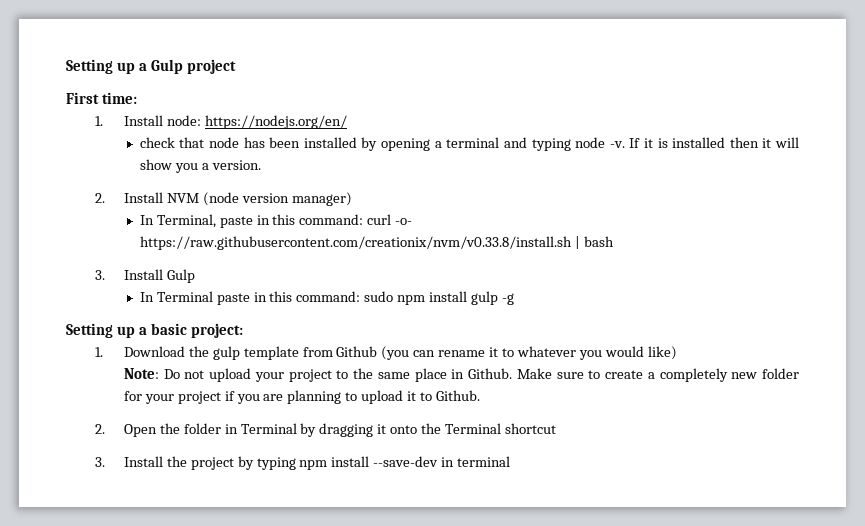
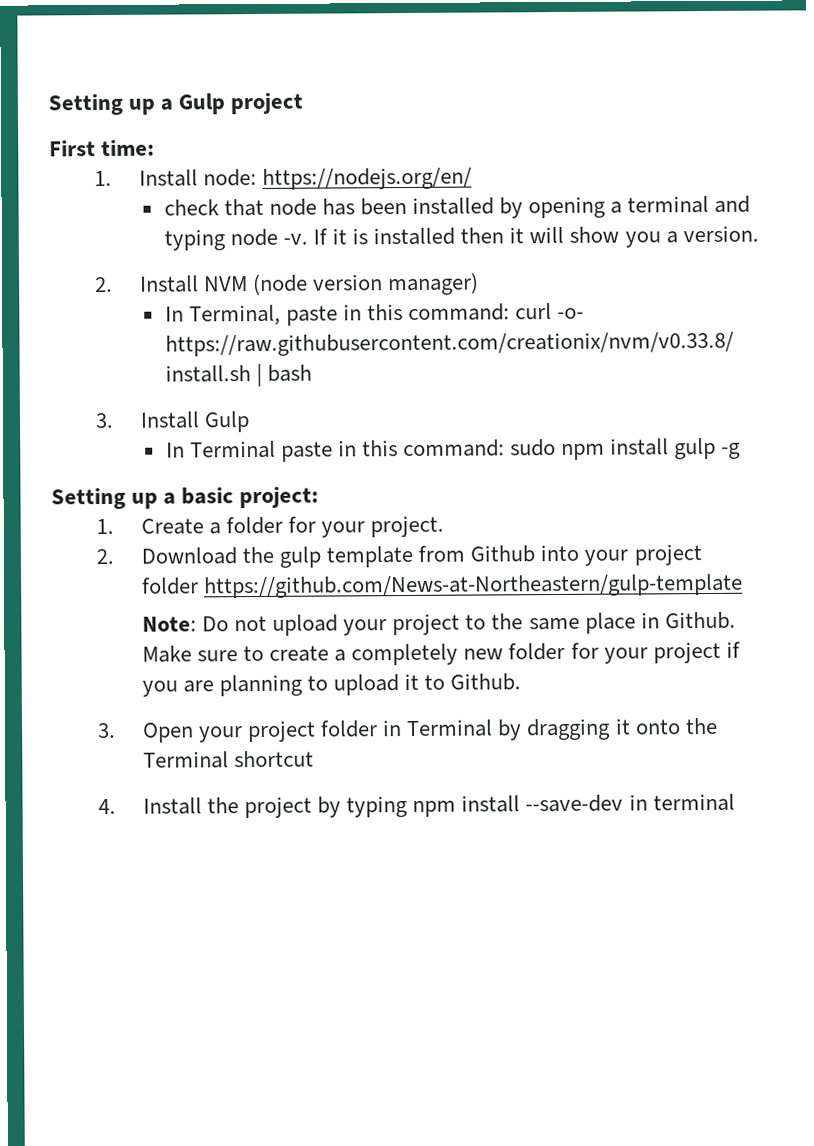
- 1. Download the gulp template from Github (you can rename it to whatever you would like)
+ 1. Create a folder for your project.
+ 2. Download the gulp template from Github into your project folder https://github.com/News-at-Northeastern/gulp-template
- 2. Open the folder in Terminal by dragging it onto the Terminal shortcut
+ 3. Open your project folder in Terminal by dragging it onto the Terminal shortcut
- 3. Install the project by typing npm install --save-dev in terminal
+ 4. Install the project by typing npm install --save-dev in terminal

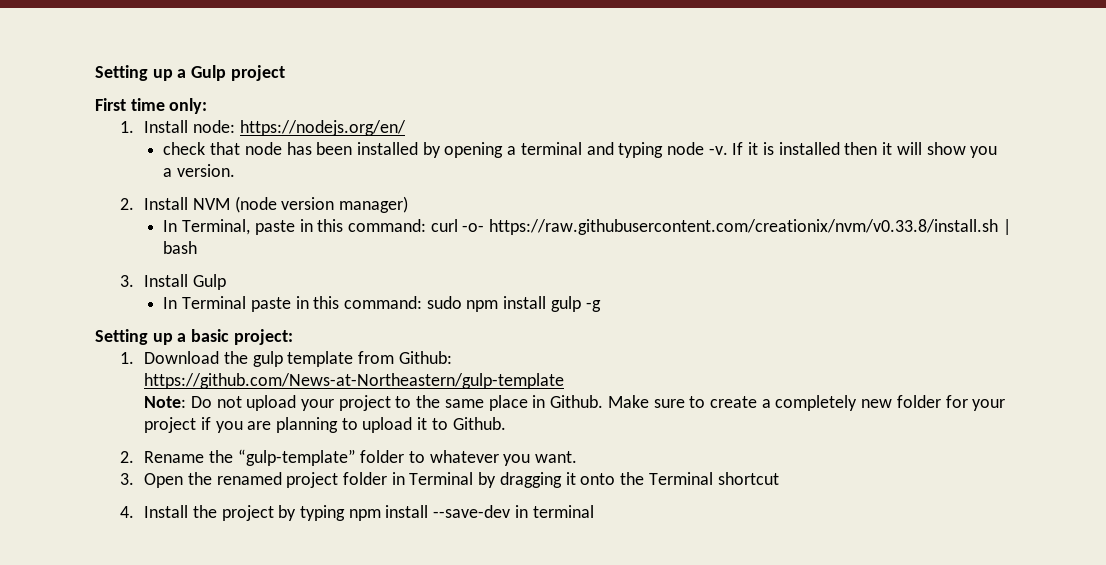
- First time:
+ First time only:
- 1. Create a folder for your project.
- 2. Download the gulp template from Github into your project folder https://github.com/News-at-Northeastern/gulp-template
+ 1. Download the gulp template from Github:
+ https://github.com/News-at-Northeastern/gulp-template
- 3. Open your project folder in Terminal by dragging it onto the Terminal shortcut
+ 2. Rename the “gulp-template” folder to whatever you want.
+ 3. Open the renamed project folder in Terminal by dragging it onto the Terminal shortcut

